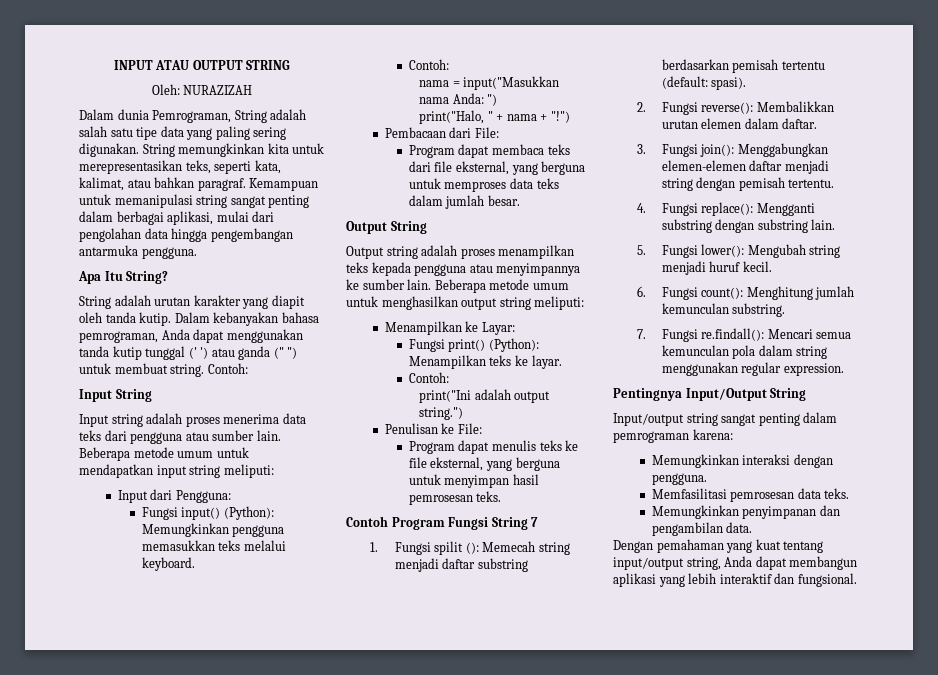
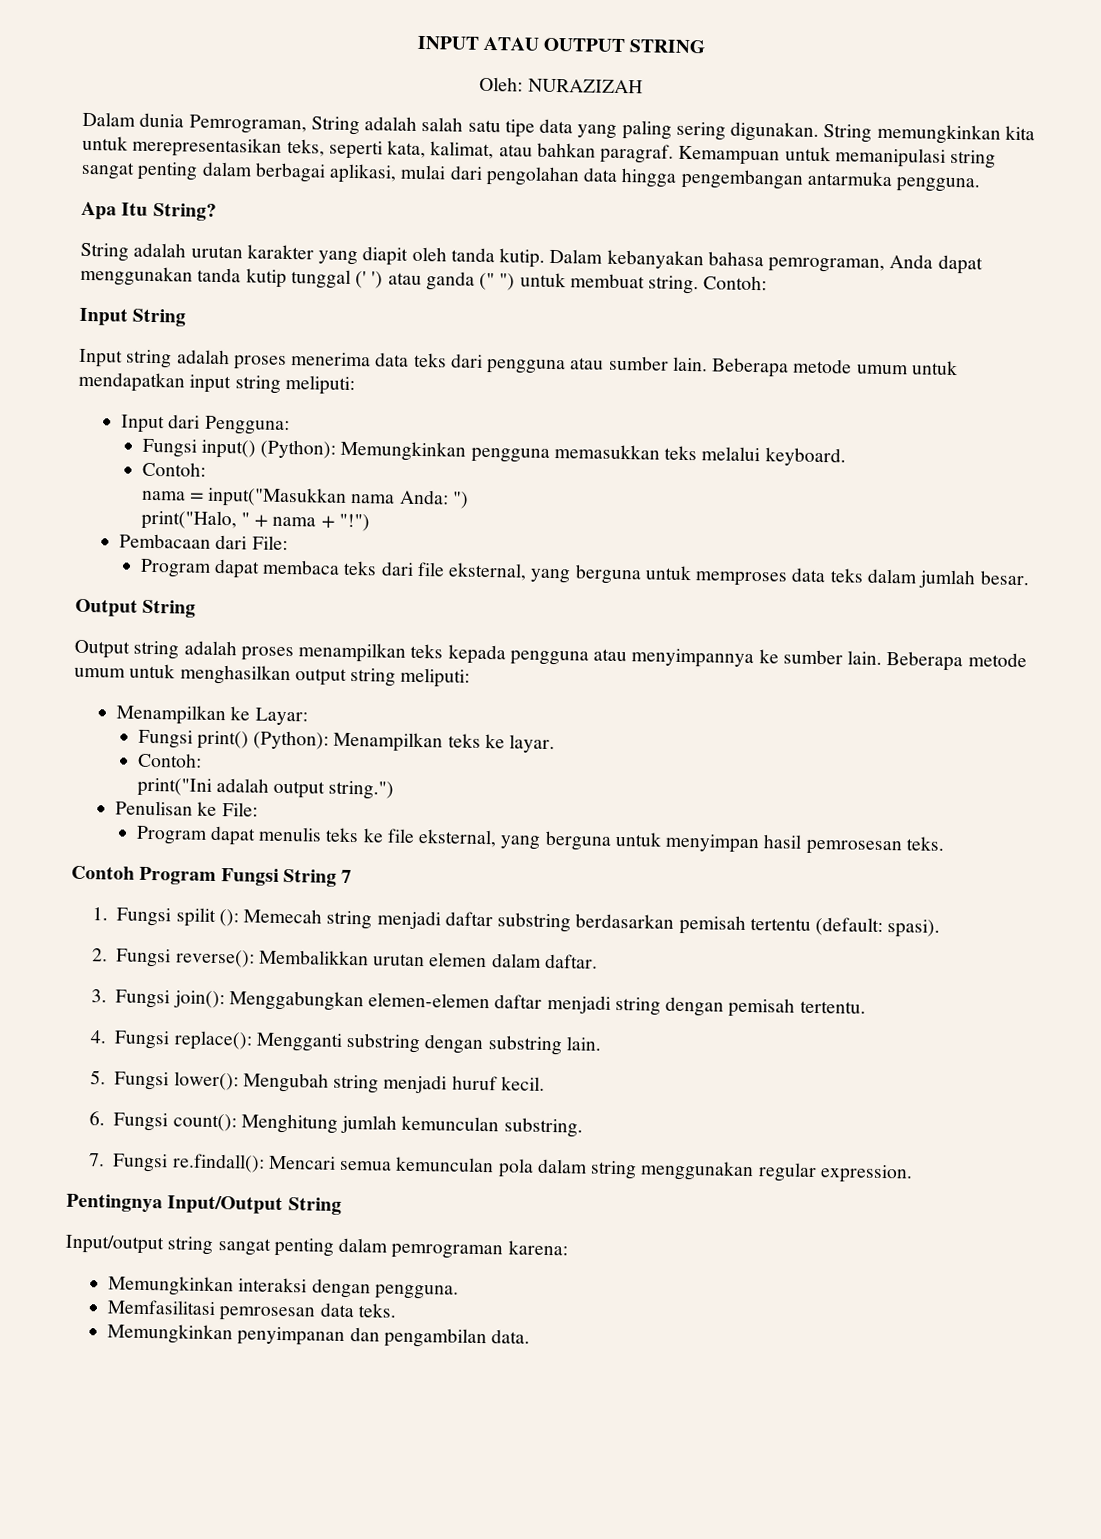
- Dengan pemahaman yang kuat tentang input/output string, Anda dapat membangun aplikasi yang lebih interaktif dan fungsional.

